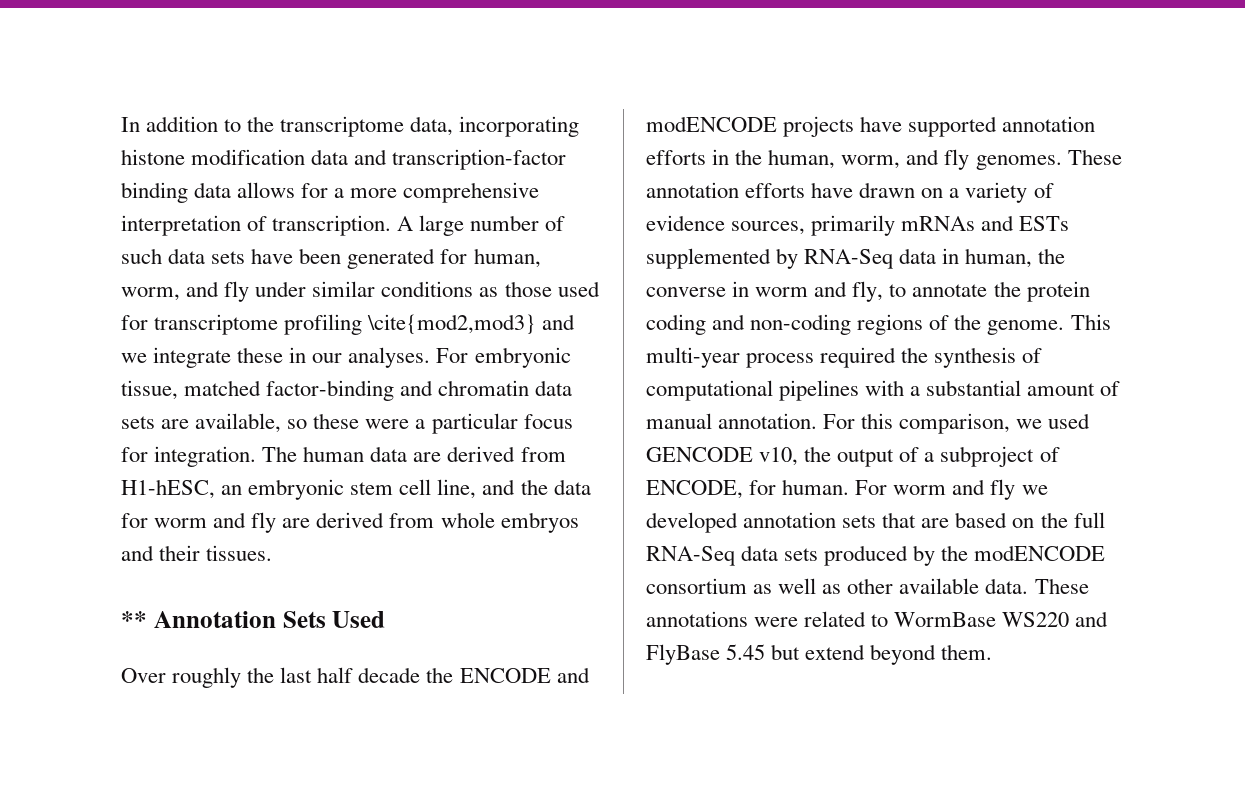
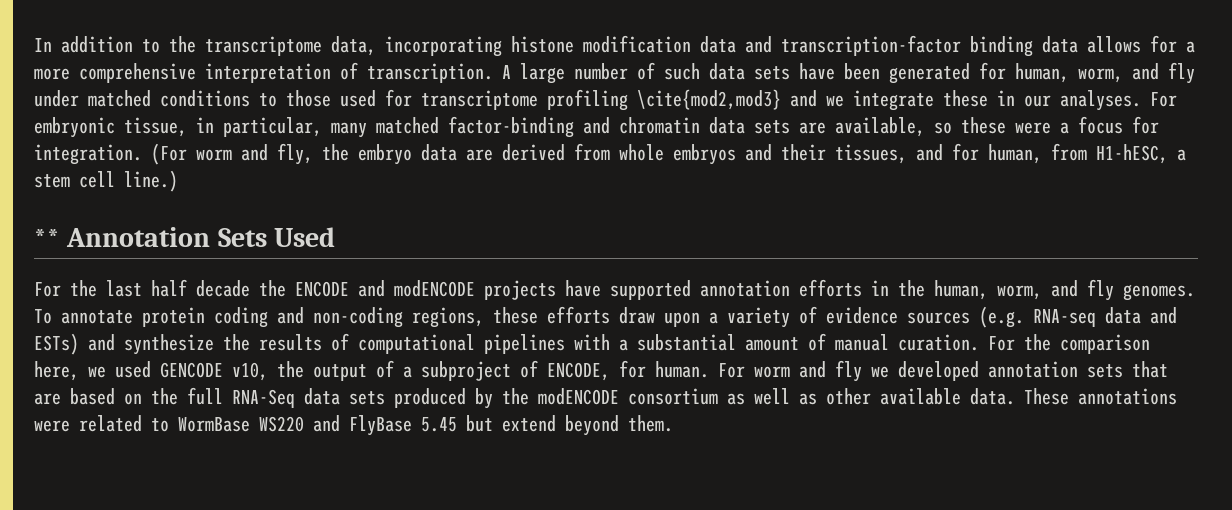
- A large number of such data sets have been generated for human, worm, and fly under similar conditions as those used for transcriptome profiling \cite{mod2,mod3} and we integrate these in our analyses.
+ A large number of such data sets have been generated for human, worm, and fly under matched conditions to those used for transcriptome profiling \cite{mod2,mod3} and we integrate these in our analyses.
- For embryonic tissue, matched factor-binding and chromatin data sets are available, so these were a particular focus for integration.
+ For embryonic tissue, in particular, many matched factor-binding and chromatin data sets are available, so these were a focus for integration.
- The human data are derived from H1-hESC, an embryonic stem cell line, and the data for worm and fly are derived from whole embryos and their tissues.
+ (For worm and fly, the embryo data are derived from whole embryos and their tissues, and for human, from H1-hESC, a stem cell line.)
- Over roughly the last half decade the ENCODE and modENCODE projects have supported annotation efforts in the human, worm, and fly genomes.
+ For the last half decade the ENCODE and modENCODE projects have supported annotation efforts in the human, worm, and fly genomes.
- These annotation efforts have drawn on a variety of evidence sources, primarily mRNAs and ESTs supplemented by RNA-Seq data in human, the converse in worm and fly, to annotate the protein coding and non-coding regions of the genome. This multi-year process required the synthesis of computational pipelines with a substantial amount of manual annotation. For this comparison, we used GENCODE v10, the output of a subproject of ENCODE, for human.
+ To annotate protein coding and non-coding regions, these efforts draw upon a variety of evidence sources (e.g. RNA-seq data and ESTs) and synthesize the results of computational pipelines with a substantial amount of manual curation. For the comparison here, we used GENCODE v10, the output of a subproject of ENCODE, for human.

